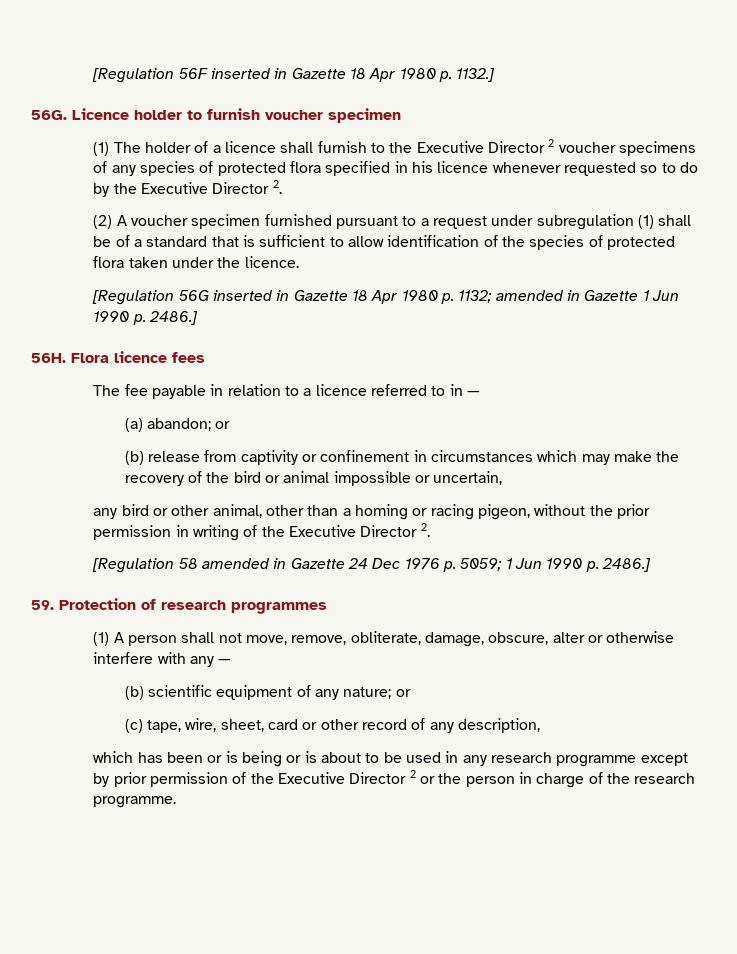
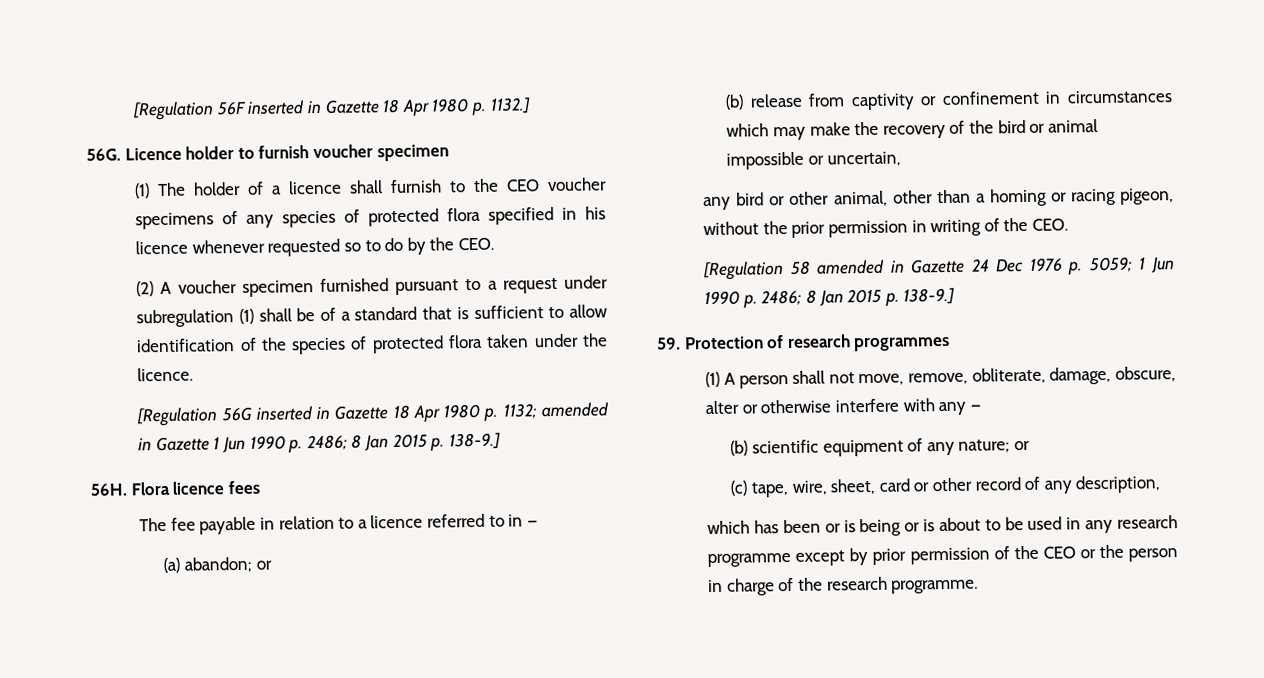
- (1) The holder of a licence shall furnish to the Executive Director 2 voucher specimens of any species of protected flora specified in his licence whenever requested so to do by the Executive Director 2.
+ (1) The holder of a licence shall furnish to the CEO voucher specimens of any species of protected flora specified in his licence whenever requested so to do by the CEO.
- [Regulation 56G inserted in Gazette 18 Apr 1980 p. 1132; amended in Gazette 1 Jun 1990 p. 2486.]
+ [Regulation 56G inserted in Gazette 18 Apr 1980 p. 1132; amended in Gazette 1 Jun 1990 p. 2486; 8 Jan 2015 p. 138-9.]
- any bird or other animal, other than a homing or racing pigeon, without the prior permission in writing of the Executive Director 2.
+ any bird or other animal, other than a homing or racing pigeon, without the prior permission in writing of the CEO.
- [Regulation 58 amended in Gazette 24 Dec 1976 p. 5059; 1 Jun 1990 p. 2486.]
+ [Regulation 58 amended in Gazette 24 Dec 1976 p. 5059; 1 Jun 1990 p. 2486; 8 Jan 2015 p. 138-9.]
- which has been or is being or is about to be used in any research programme except by prior permission of the Executive Director 2 or the person in charge of the research programme.
+ which has been or is being or is about to be used in any research programme except by prior permission of the CEO or the person in charge of the research programme.

